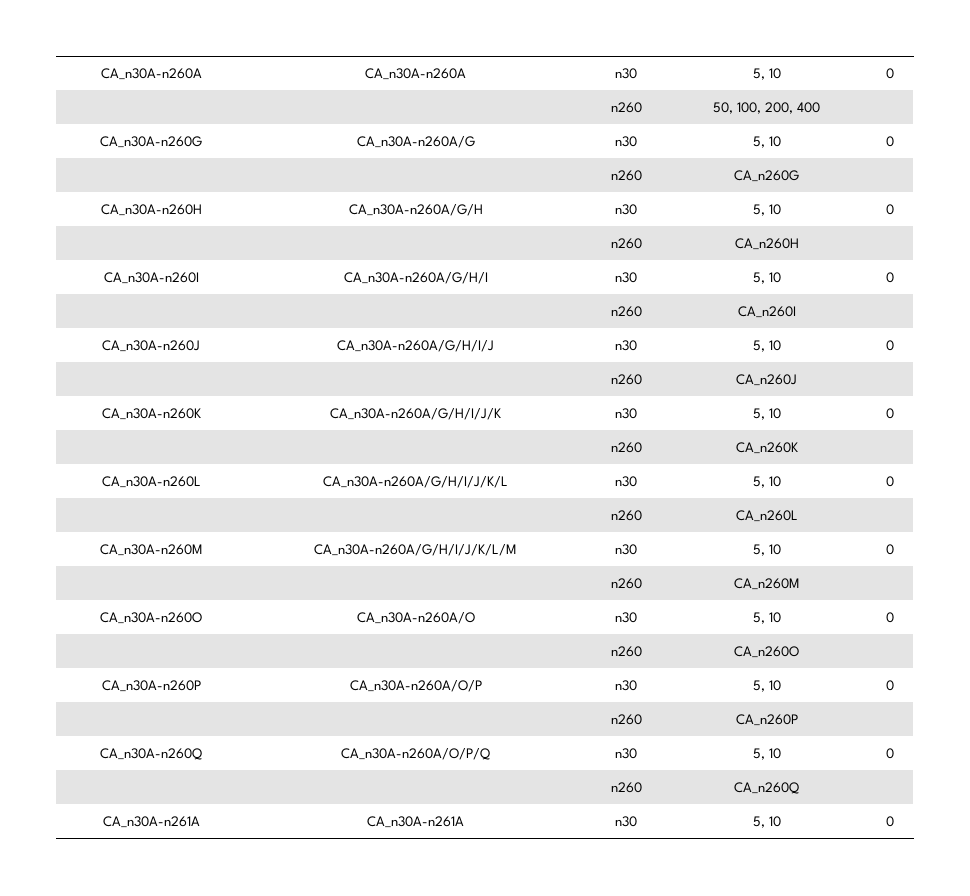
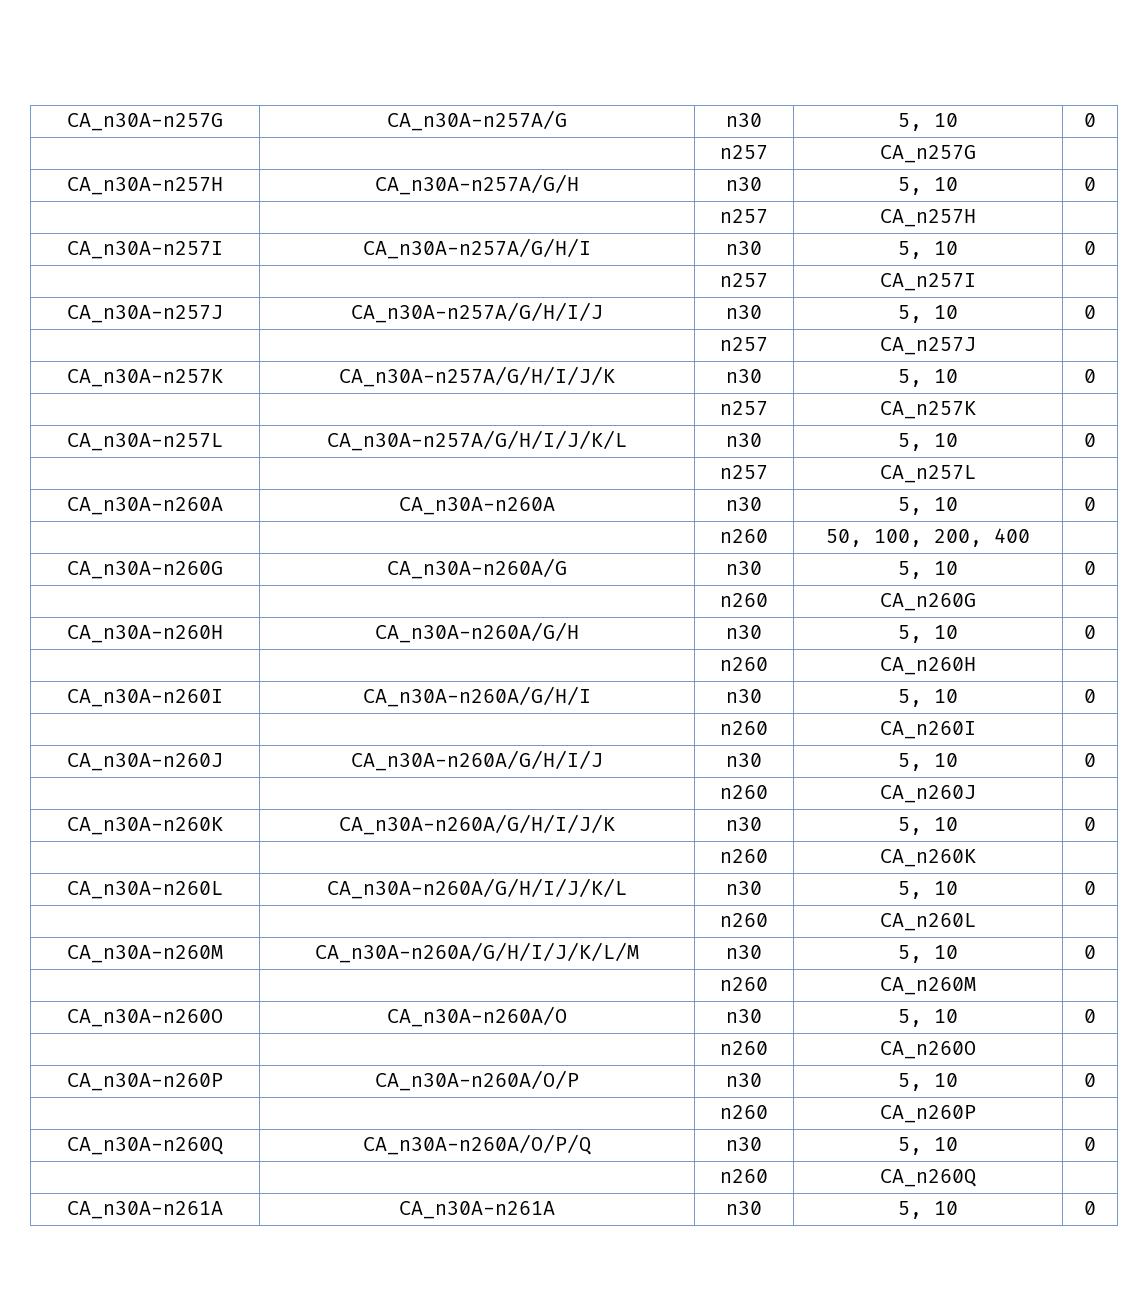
+ CA_n30A-n257G | CA_n30A-n257A/G | n30 | 5, 10 | 0
+ | | n257 | CA_n257G |
+ CA_n30A-n257H | CA_n30A-n257A/G/H | n30 | 5, 10 | 0
+ | | n257 | CA_n257H |
+ CA_n30A-n257I | CA_n30A-n257A/G/H/I | n30 | 5, 10 | 0
+ | | n257 | CA_n257I |
+ CA_n30A-n257J | CA_n30A-n257A/G/H/I/J | n30 | 5, 10 | 0
+ | | n257 | CA_n257J |
+ CA_n30A-n257K | CA_n30A-n257A/G/H/I/J/K | n30 | 5, 10 | 0
+ | | n257 | CA_n257K |
+ CA_n30A-n257L | CA_n30A-n257A/G/H/I/J/K/L | n30 | 5, 10 | 0
+ | | n257 | CA_n257L |

